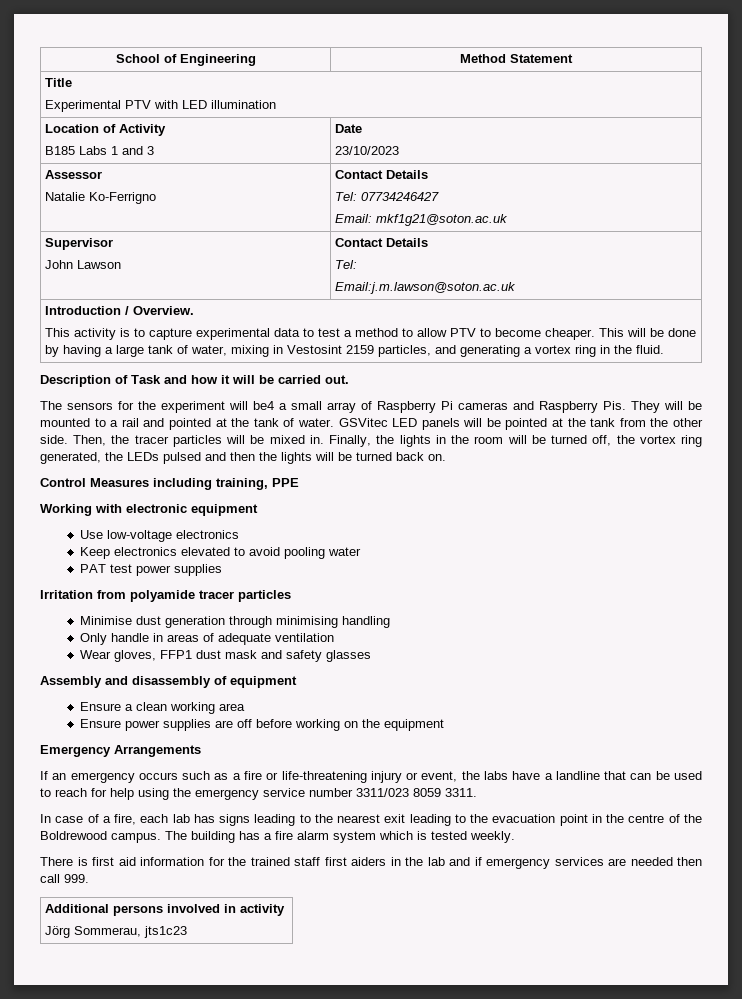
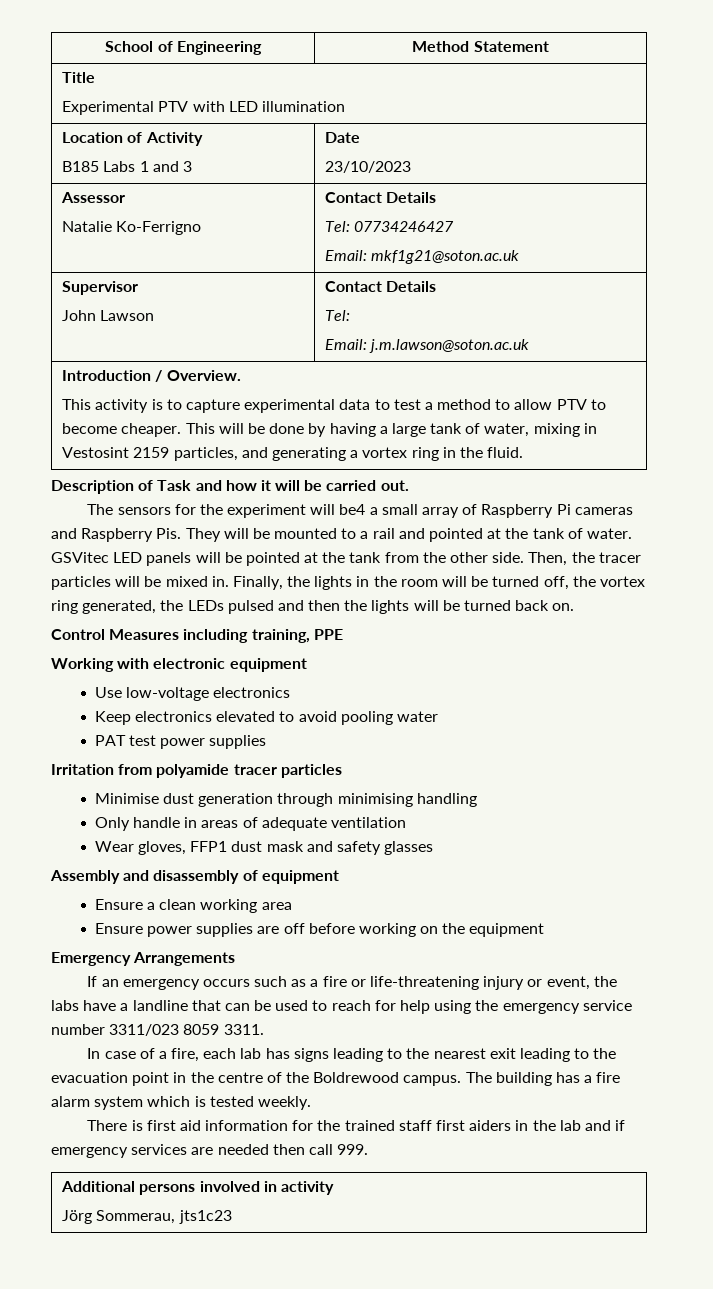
  Supervisor
  John Lawson | Contact Details
  Tel:
- Email:j.m.lawson@soton.ac.uk
+ Email: j.m.lawson@soton.ac.uk

